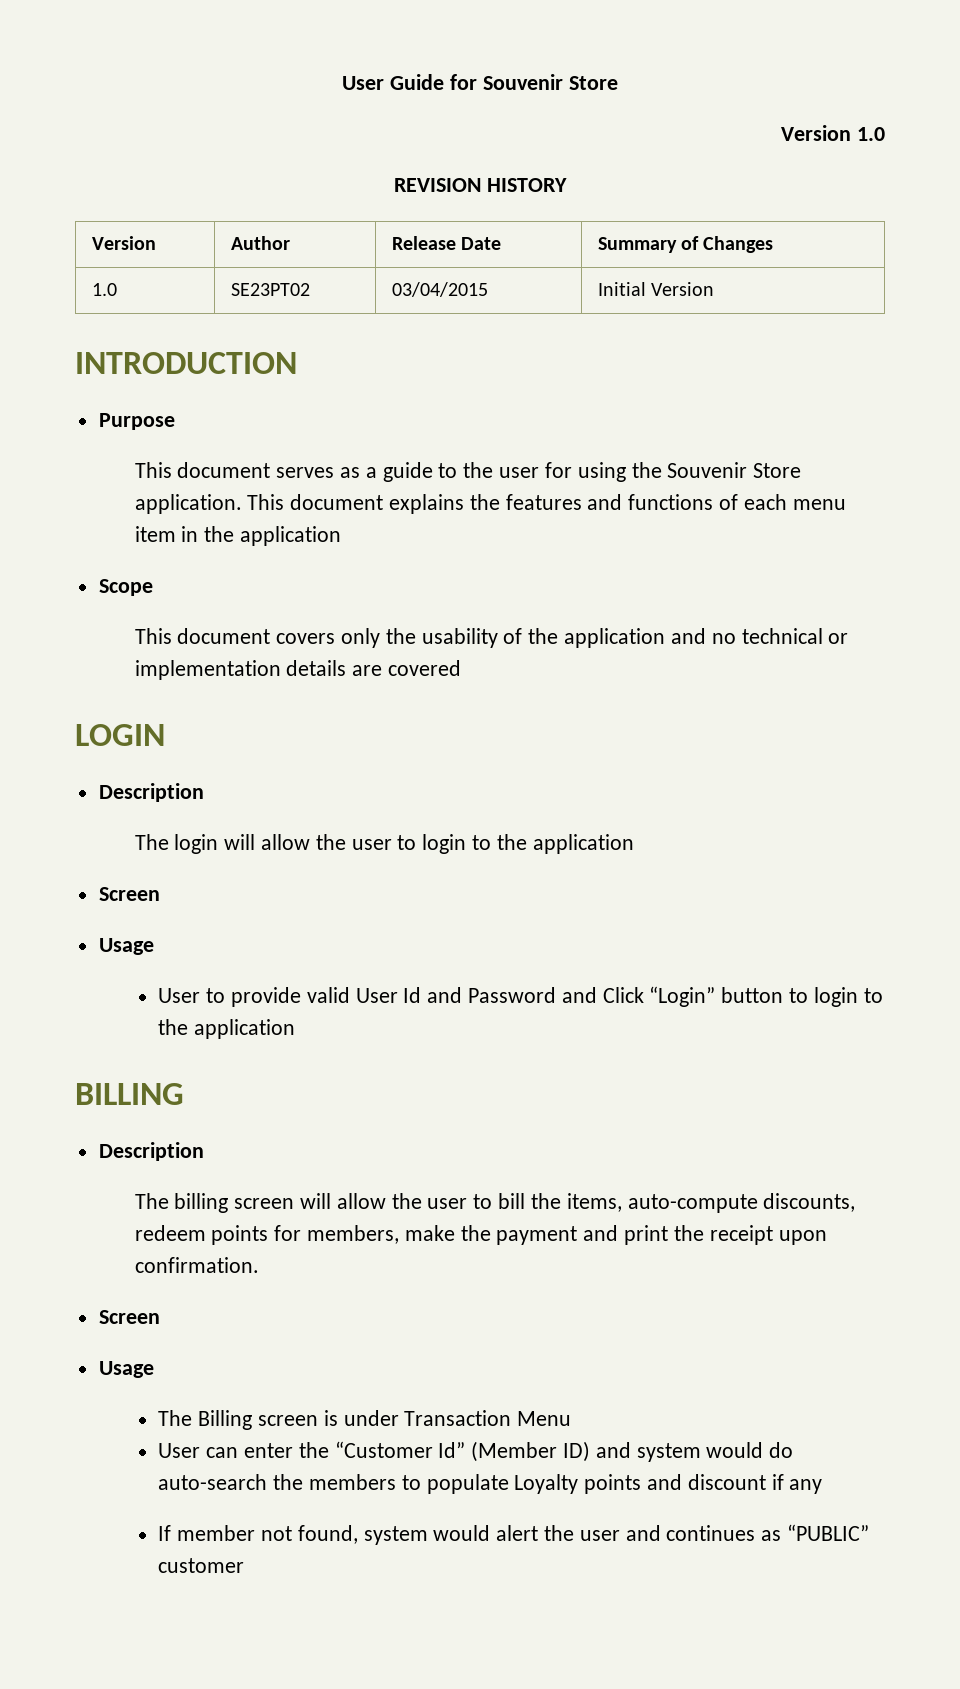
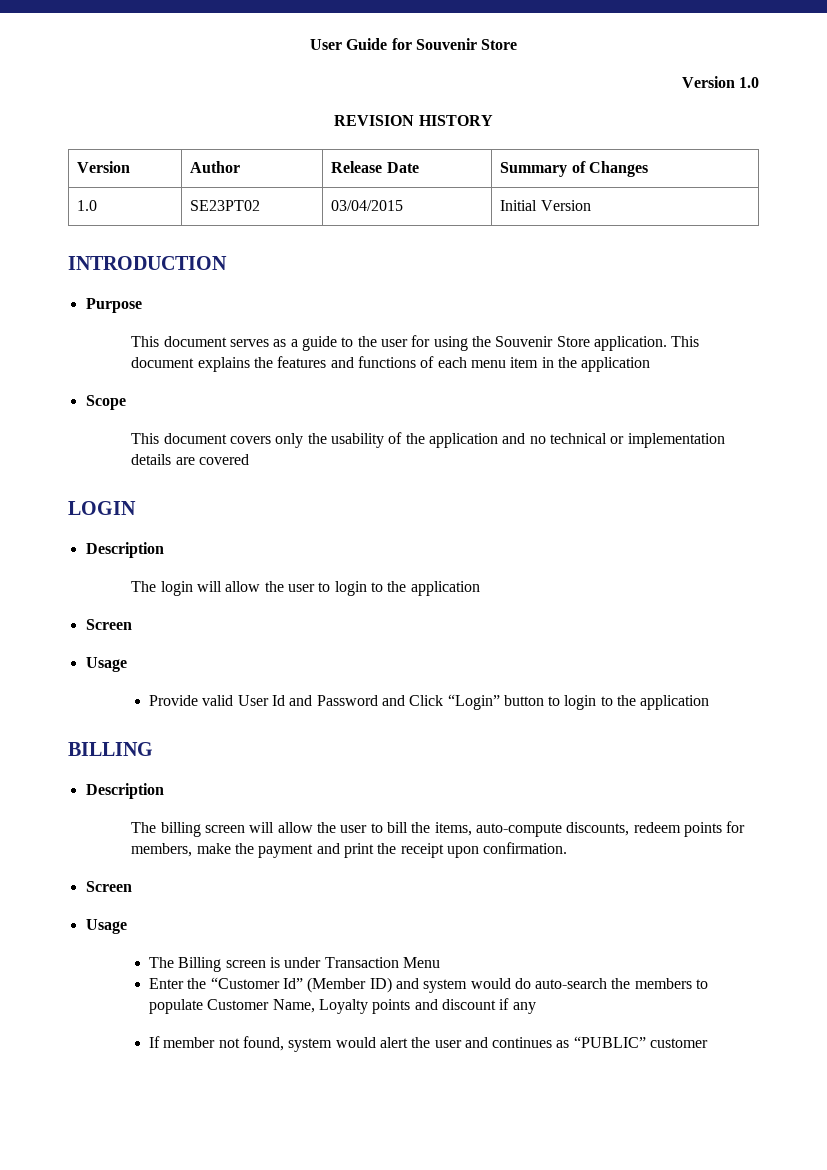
- User to provide valid User Id and Password and Click “Login” button to login to the application
+ Provide valid User Id and Password and Click “Login” button to login to the application
- User can enter the “Customer Id” (Member ID) and system would do auto-search the members to populate Loyalty points and discount if any
+ Enter the “Customer Id” (Member ID) and system would do auto-search the members to populate Customer Name, Loyalty points and discount if any

